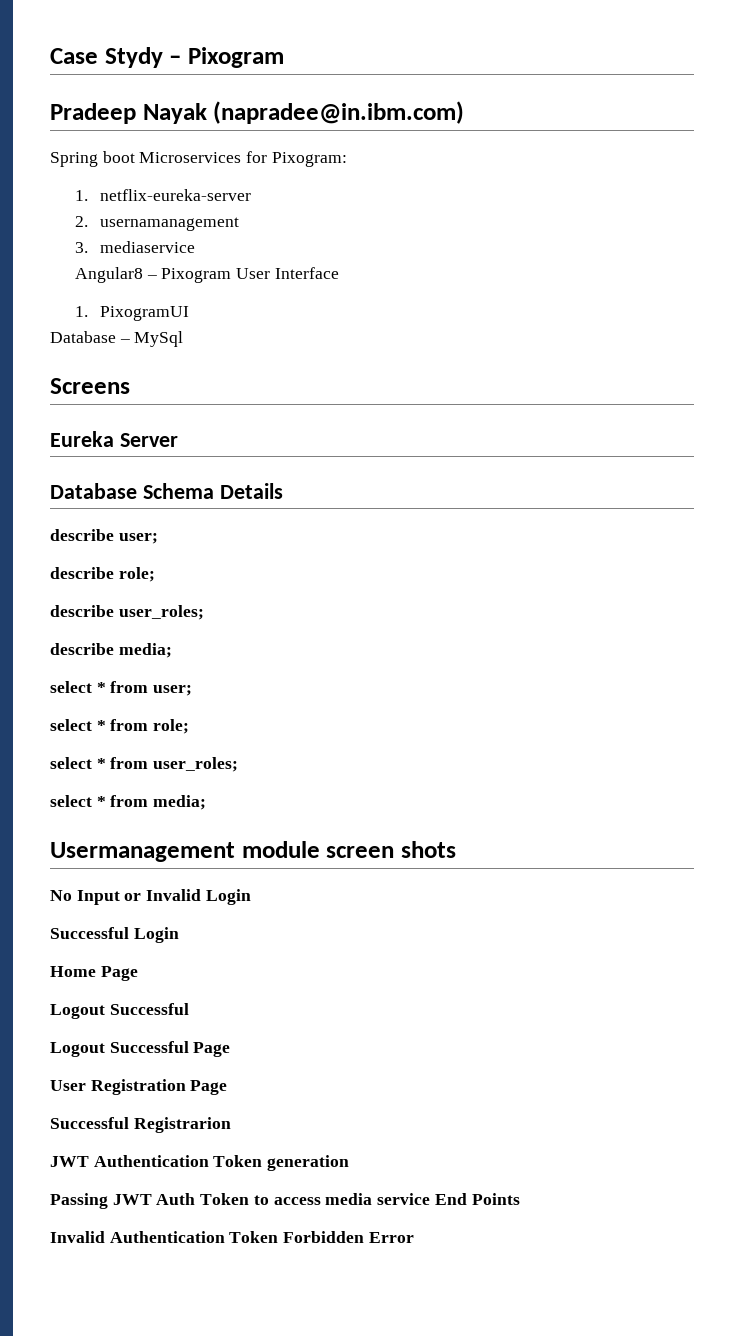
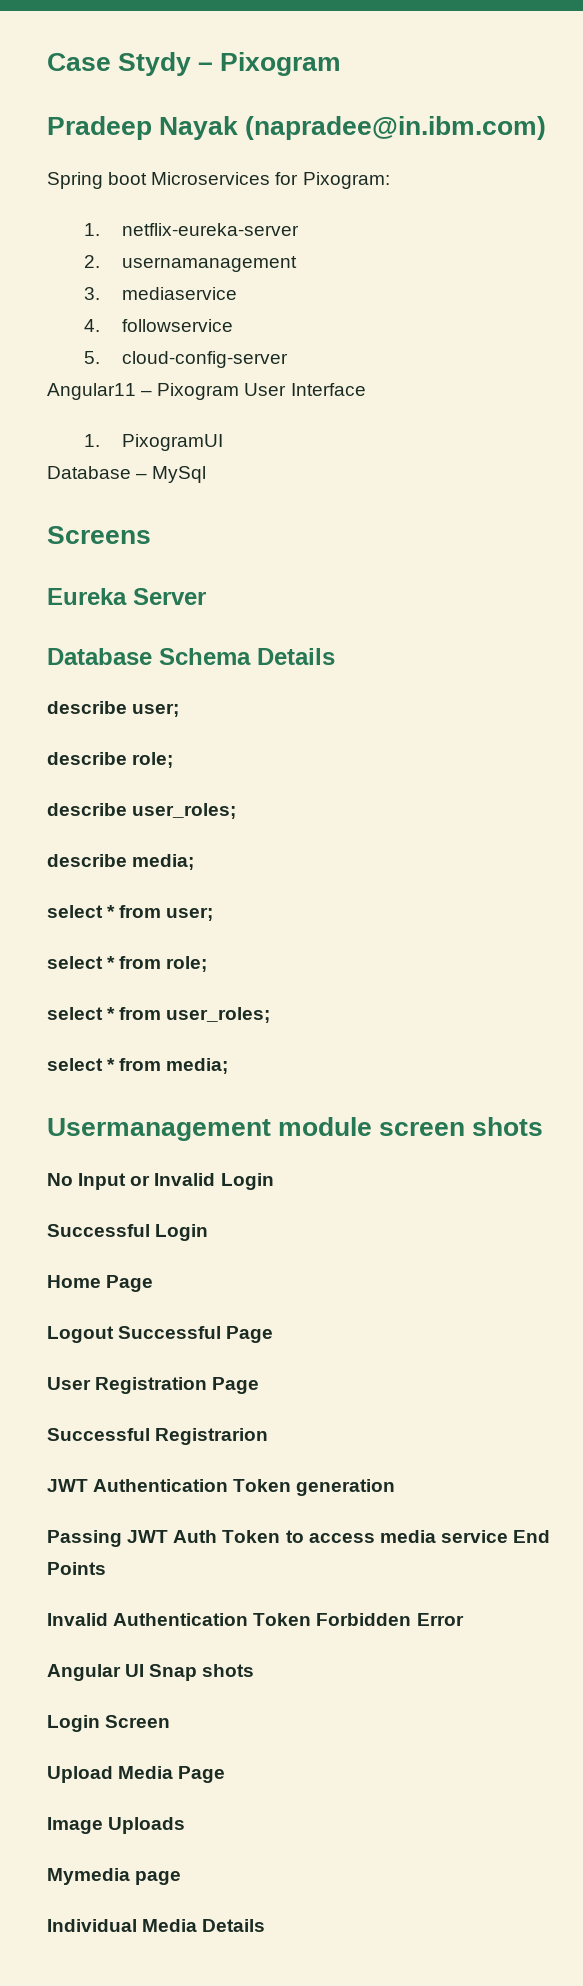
- Angular8 – Pixogram User Interface
+ 4. followservice
+ 5. cloud-config-server
+ Angular11 – Pixogram User Interface
  Home Page
- Logout Successful
+ Angular UI Snap shots
+ Login Screen
+ Upload Media Page
+ Image Uploads
+ Mymedia page
+ Individual Media Details

